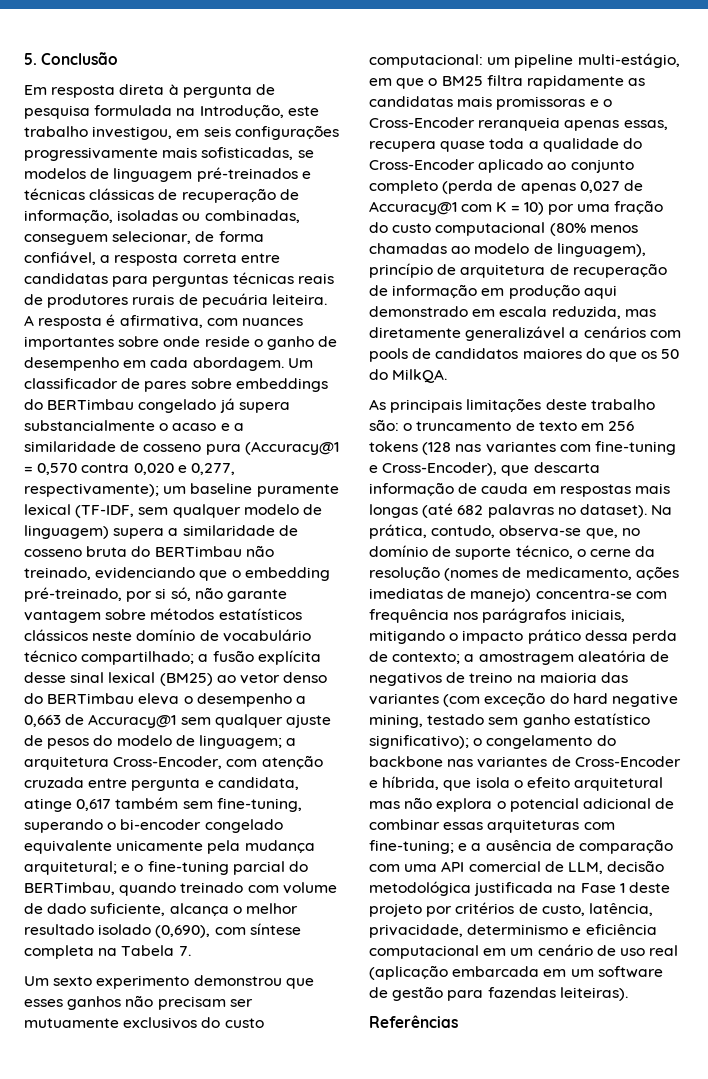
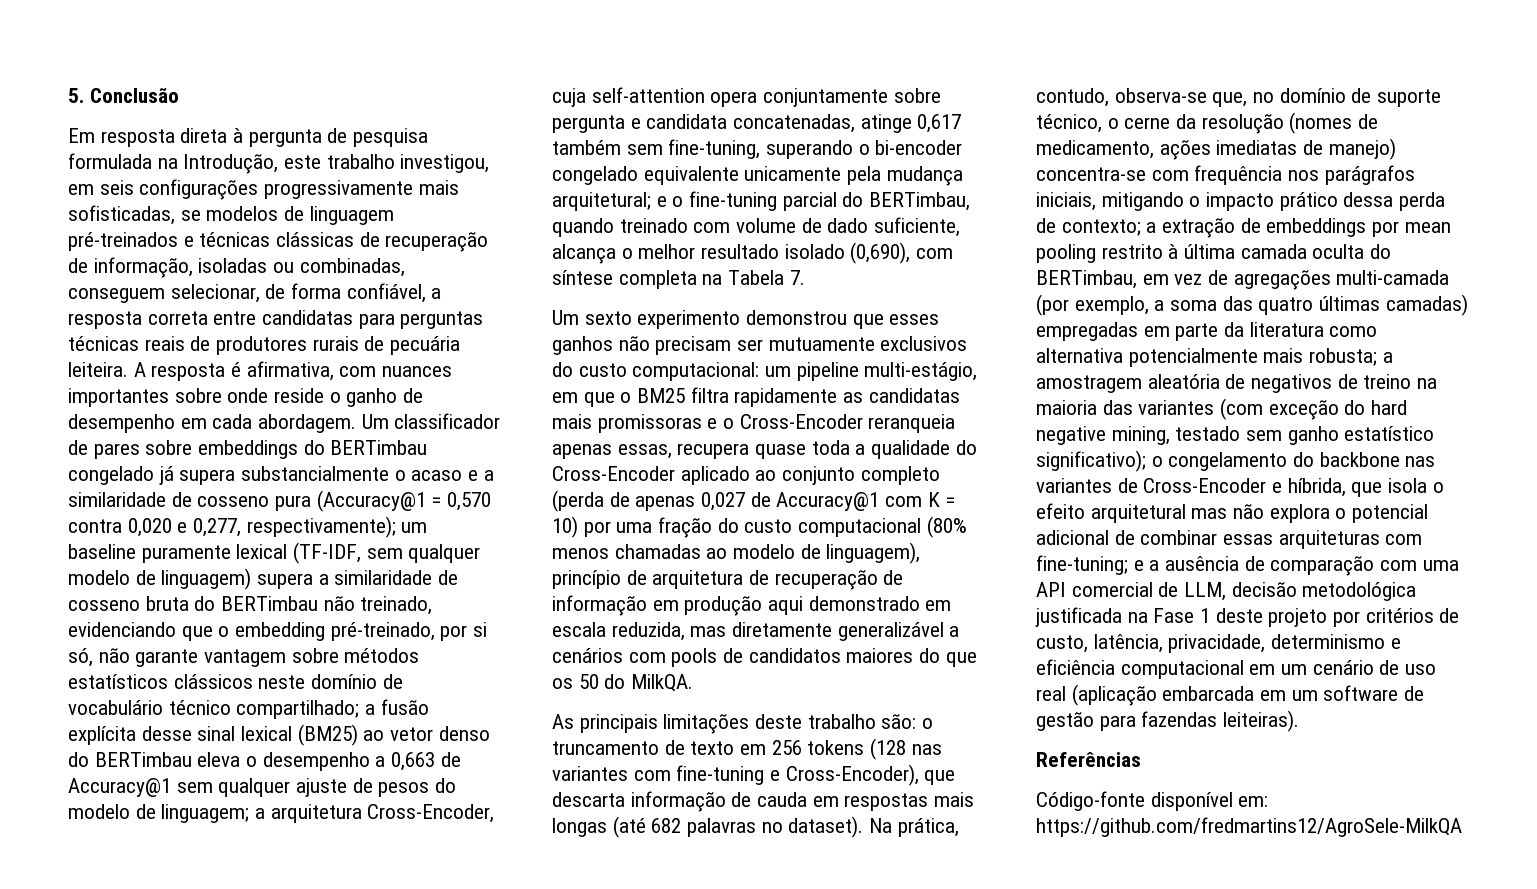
- a arquitetura Cross-Encoder, com atenção cruzada entre pergunta e candidata, atinge 0,617 também sem fine-tuning, superando o bi-encoder congelado equivalente unicamente pela mudança arquitetural;
+ a arquitetura Cross-Encoder, cuja self-attention opera conjuntamente sobre pergunta e candidata concatenadas, atinge 0,617 também sem fine-tuning, superando o bi-encoder congelado equivalente unicamente pela mudança arquitetural;
- a amostragem aleatória de negativos de treino na maioria das variantes (com exceção do hard negative mining, testado sem ganho estatístico significativo);
+ a extração de embeddings por mean pooling restrito à última camada oculta do BERTimbau, em vez de agregações multi-camada (por exemplo, a soma das quatro últimas camadas) empregadas em parte da literatura como alternativa potencialmente mais robusta; a amostragem aleatória de negativos de treino na maioria das variantes (com exceção do hard negative mining, testado sem ganho estatístico significativo);
+ Código-fonte disponível em: https://github.com/fredmartins12/AgroSele-MilkQA

